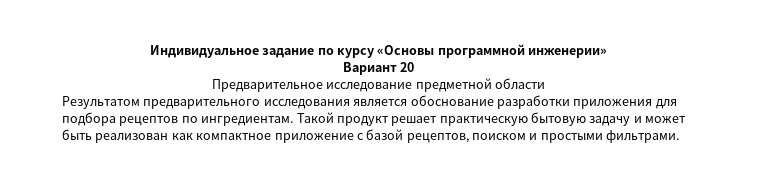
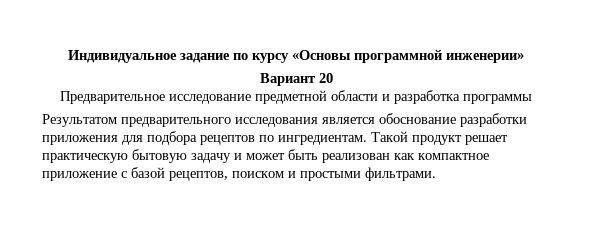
- Предварительное исследование предметной области
+ Предварительное исследование предметной области и разработка программы

